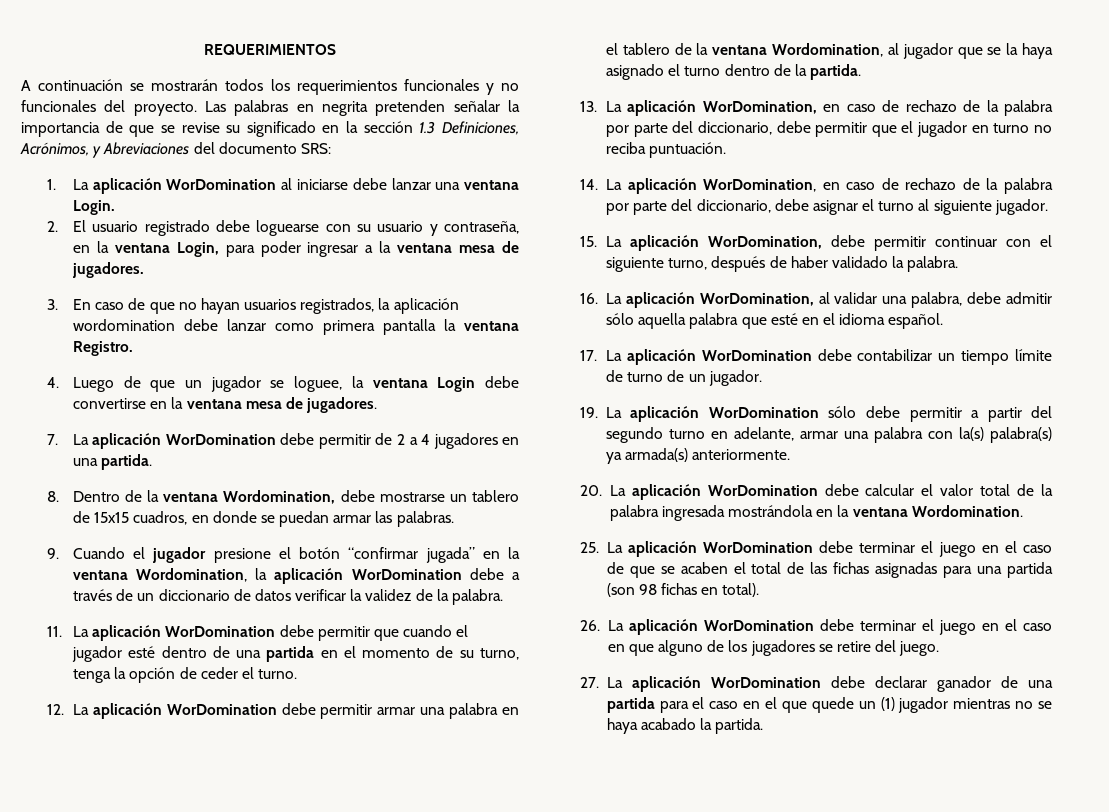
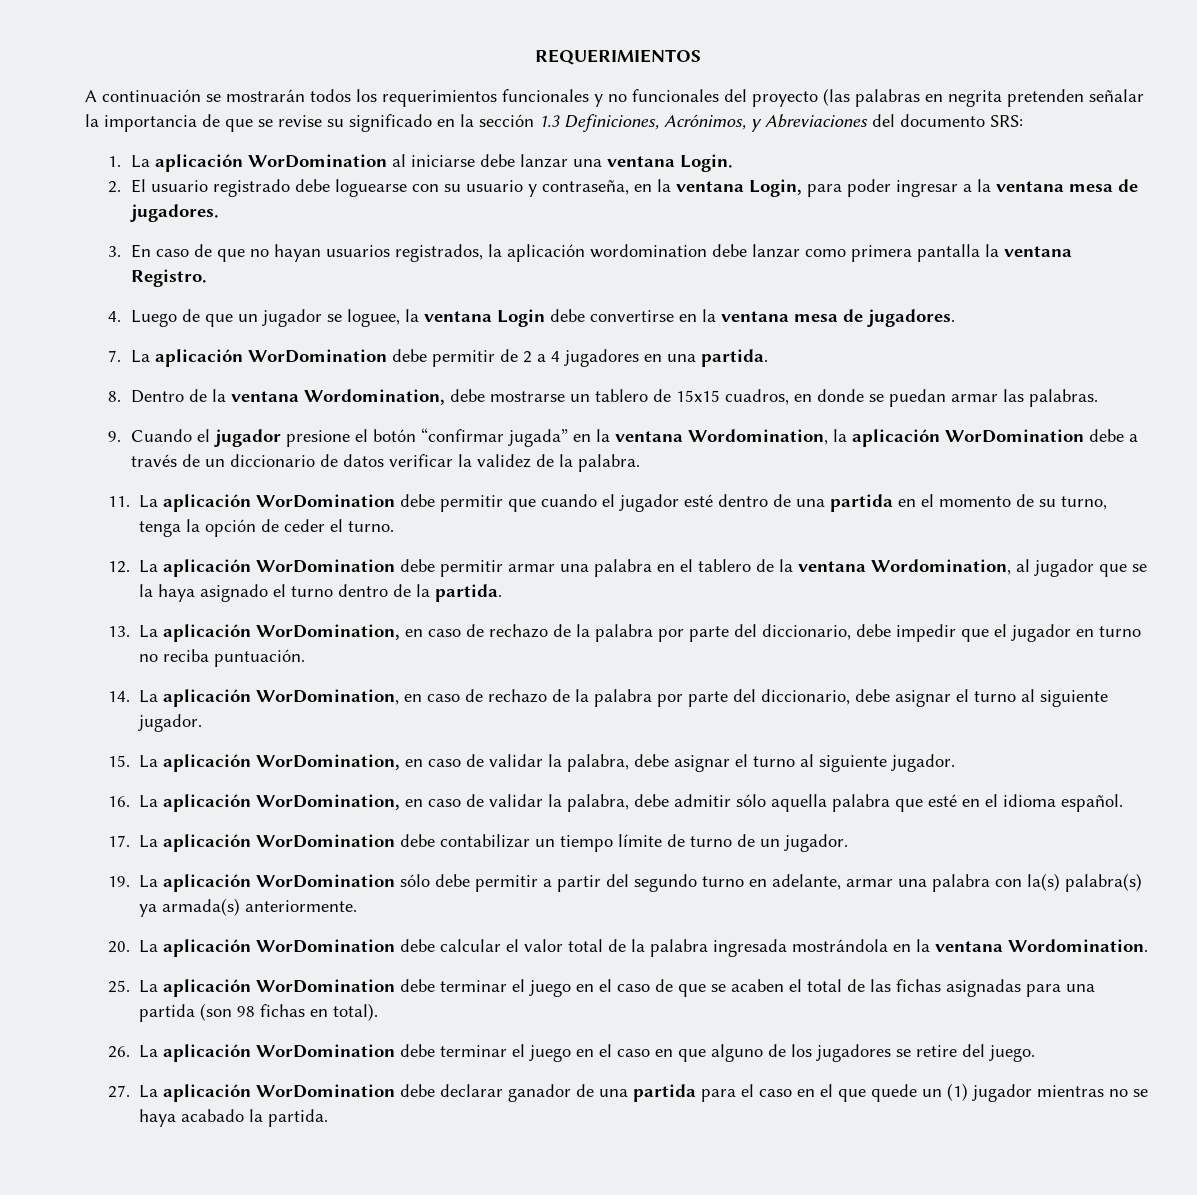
- A continuación se mostrarán todos los requerimientos funcionales y no funcionales del proyecto. Las palabras en negrita pretenden señalar la importancia de que se revise su significado en la sección 1.3 Definiciones, Acrónimos, y Abreviaciones del documento SRS:
+ A continuación se mostrarán todos los requerimientos funcionales y no funcionales del proyecto (las palabras en negrita pretenden señalar la importancia de que se revise su significado en la sección 1.3 Definiciones, Acrónimos, y Abreviaciones del documento SRS:
- 13. La aplicación WorDomination, en caso de rechazo de la palabra por parte del diccionario, debe permitir que el jugador en turno no reciba puntuación.
+ 13. La aplicación WorDomination, en caso de rechazo de la palabra por parte del diccionario, debe impedir que el jugador en turno no reciba puntuación.
- 15. La aplicación WorDomination, debe permitir continuar con el siguiente turno, después de haber validado la palabra.
+ 15. La aplicación WorDomination, en caso de validar la palabra, debe asignar el turno al siguiente jugador.
- 16. La aplicación WorDomination, al validar una palabra, debe admitir sólo aquella palabra que esté en el idioma español.
+ 16. La aplicación WorDomination, en caso de validar la palabra, debe admitir sólo aquella palabra que esté en el idioma español.

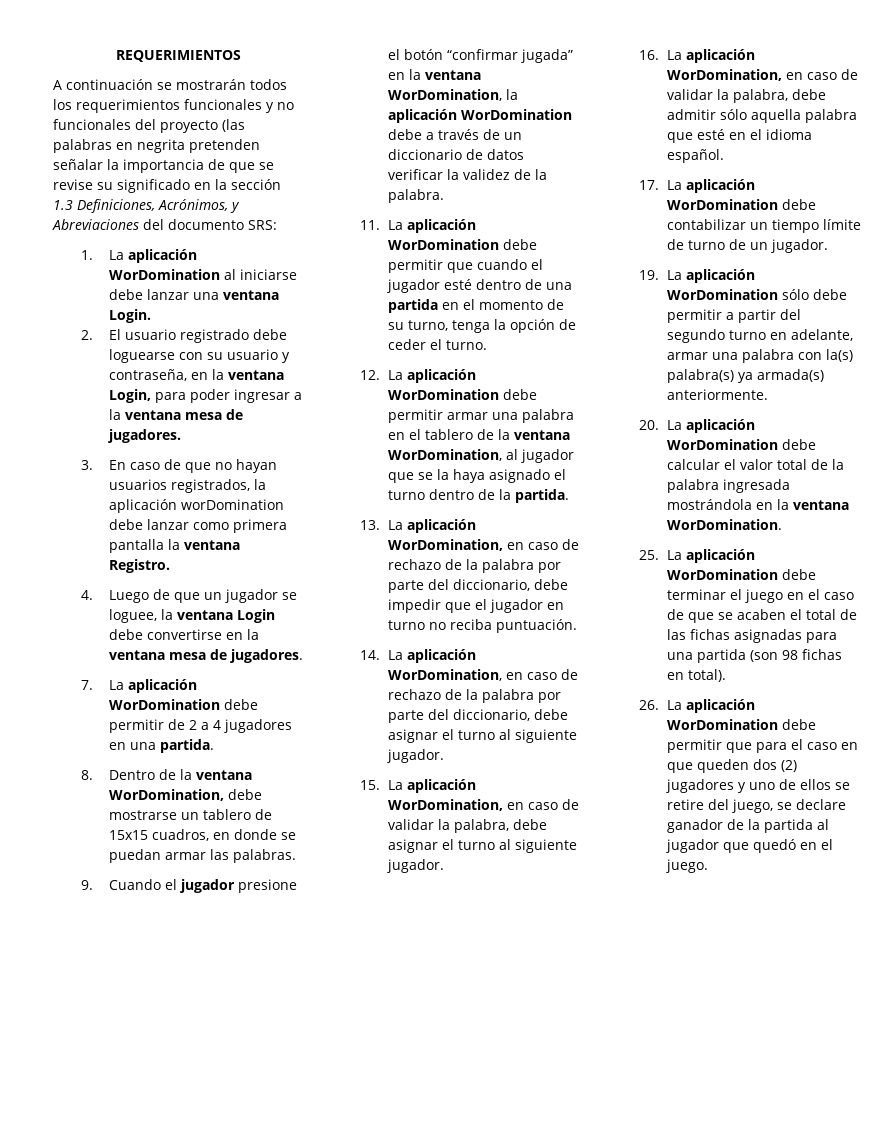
- 3. En caso de que no hayan usuarios registrados, la aplicación wordomination debe lanzar como primera pantalla la ventana Registro.
+ 3. En caso de que no hayan usuarios registrados, la aplicación worDomination debe lanzar como primera pantalla la ventana Registro.
- 8. Dentro de la ventana Wordomination, debe mostrarse un tablero de 15x15 cuadros, en donde se puedan armar las palabras.
+ 8. Dentro de la ventana WorDomination, debe mostrarse un tablero de 15x15 cuadros, en donde se puedan armar las palabras.
- 9. Cuando el jugador presione el botón “confirmar jugada” en la ventana Wordomination, la aplicación WorDomination debe a través de un diccionario de datos verificar la validez de la palabra.
+ 9. Cuando el jugador presione el botón “confirmar jugada” en la ventana WorDomination, la aplicación WorDomination debe a través de un diccionario de datos verificar la validez de la palabra.
- 12. La aplicación WorDomination debe permitir armar una palabra en el tablero de la ventana Wordomination, al jugador que se la haya asignado el turno dentro de la partida.
+ 12. La aplicación WorDomination debe permitir armar una palabra en el tablero de la ventana WorDomination, al jugador que se la haya asignado el turno dentro de la partida.
- 20. La aplicación WorDomination debe calcular el valor total de la palabra ingresada mostrándola en la ventana Wordomination.
+ 20. La aplicación WorDomination debe calcular el valor total de la palabra ingresada mostrándola en la ventana WorDomination.
- 26. La aplicación WorDomination debe terminar el juego en el caso en que alguno de los jugadores se retire del juego.
- 27. La aplicación WorDomination debe declarar ganador de una partida para el caso en el que quede un (1) jugador mientras no se haya acabado la partida.
+ 26. La aplicación WorDomination debe permitir que para el caso en que queden dos (2) jugadores y uno de ellos se retire del juego, se declare ganador de la partida al jugador que quedó en el juego.

